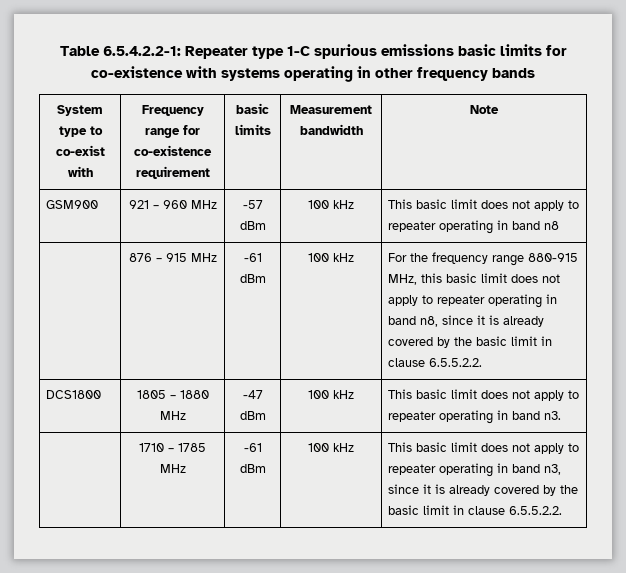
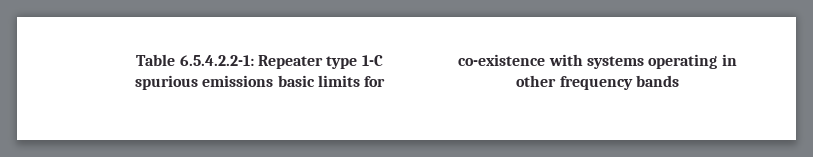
- System type to co-exist with | Frequency range for co-existence requirement | basic limits | Measurement bandwidth | Note
- GSM900 | 921 – 960 MHz | -57 dBm | 100 kHz | This basic limit does not apply to repeater operating in band n8
- | 876 – 915 MHz | -61 dBm | 100 kHz | For the frequency range 880-915 MHz, this basic limit does not apply to repeater operating in band n8, since it is already covered by the basic limit in clause 6.5.5.2.2.
- DCS1800 | 1805 – 1880 MHz | -47 dBm | 100 kHz | This basic limit does not apply to repeater operating in band n3.
- | 1710 – 1785 MHz | -61 dBm | 100 kHz | This basic limit does not apply to repeater operating in band n3, since it is already covered by the basic limit in clause 6.5.5.2.2.

